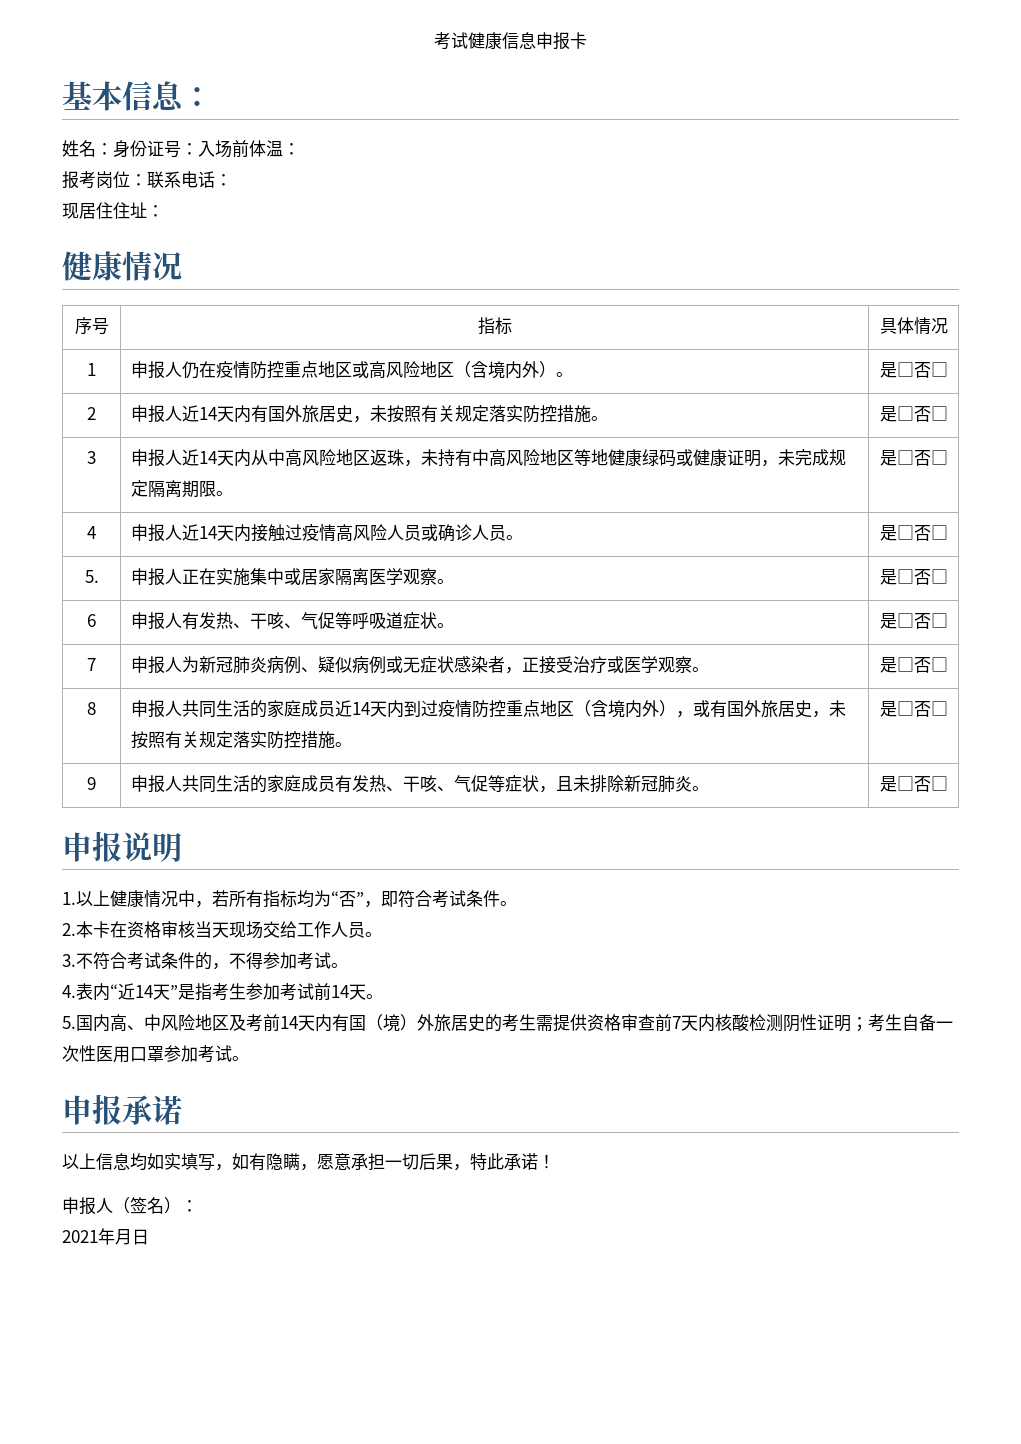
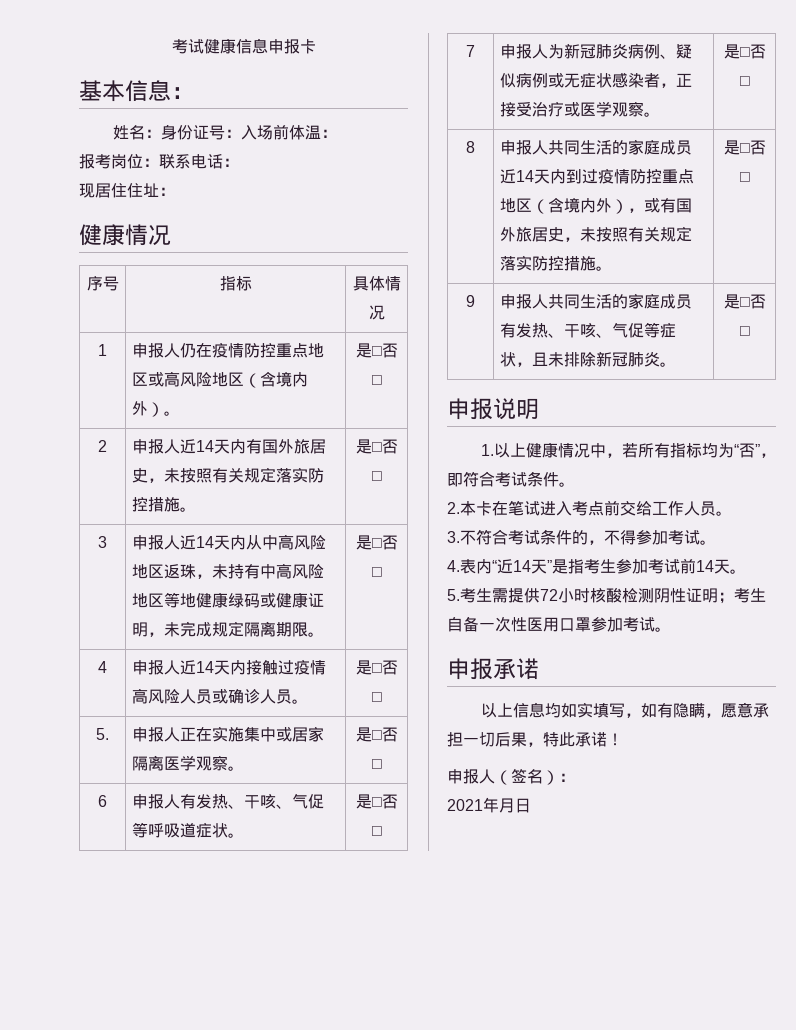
- 2.本卡在资格审核当天现场交给工作人员。
+ 2.本卡在笔试进入考点前交给工作人员。
- 5.国内高、中风险地区及考前14天内有国（境）外旅居史的考生需提供资格审查前7天内核酸检测阴性证明；考生自备一次性医用口罩参加考试。
+ 5.考生需提供72小时核酸检测阴性证明；考生自备一次性医用口罩参加考试。

